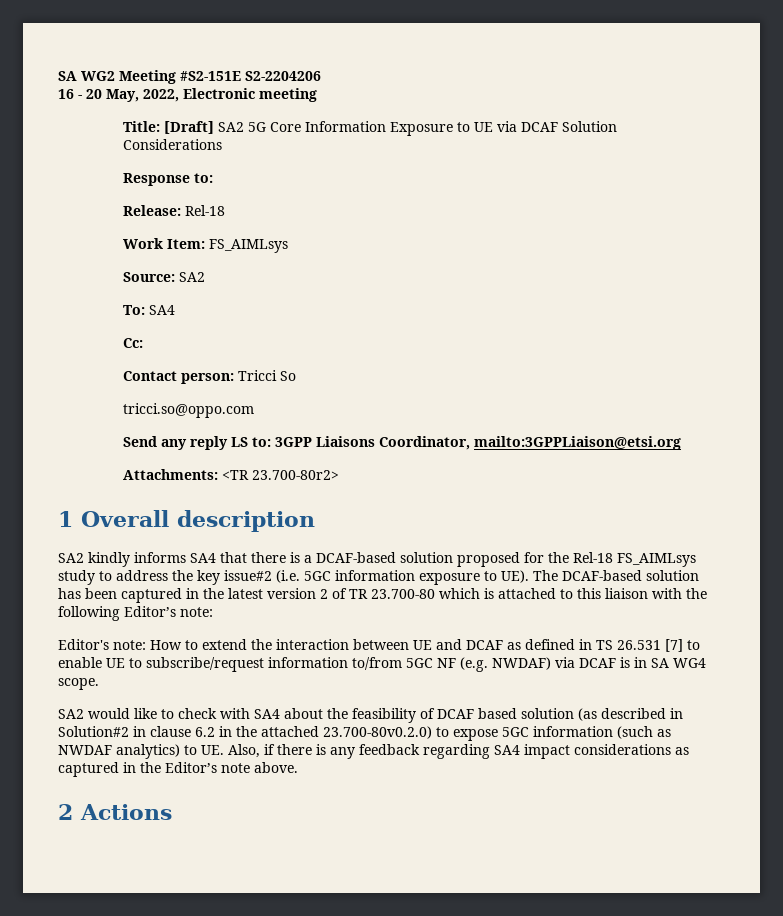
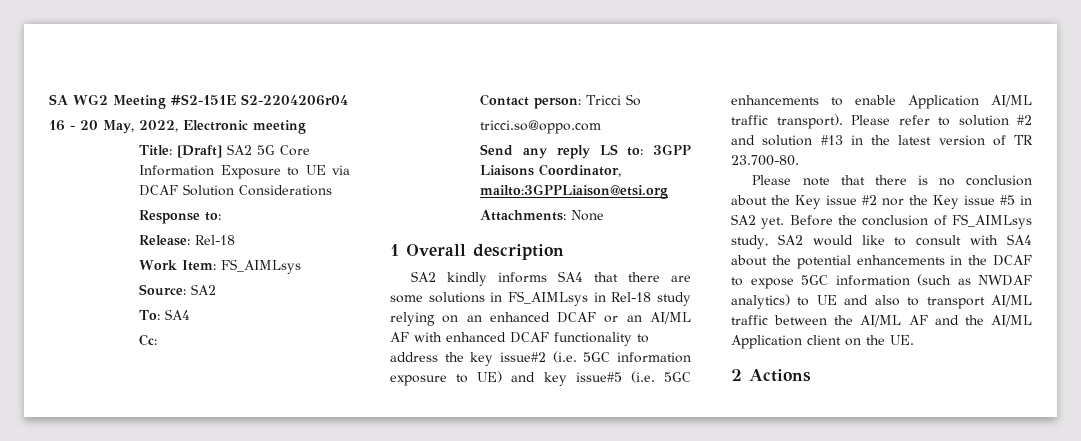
- SA WG2 Meeting #S2-151E S2-2204206
+ SA WG2 Meeting #S2-151E S2-2204206r04
- Attachments: <TR 23.700-80r2>
+ Attachments: None
- SA2 kindly informs SA4 that there is a DCAF-based solution proposed for the Rel-18 FS_AIMLsys study to address the key issue#2 (i.e. 5GC information exposure to UE). The DCAF-based solution has been captured in the latest version 2 of TR 23.700-80 which is attached to this liaison with the following Editor’s note:
- Editor's note: How to extend the interaction between UE and DCAF as defined in TS 26.531 [7] to enable UE to subscribe/request information to/from 5GC NF (e.g. NWDAF) via DCAF is in SA WG4 scope.
- SA2 would like to check with SA4 about the feasibility of DCAF based solution (as described in Solution#2 in clause 6.2 in the attached 23.700-80v0.2.0) to expose 5GC information (such as NWDAF analytics) to UE. Also, if there is any feedback regarding SA4 impact considerations as captured in the Editor’s note above.
+ SA2 kindly informs SA4 that there are some solutions in FS_AIMLsys in Rel-18 study relying on an enhanced DCAF or an AI/ML AF with enhanced DCAF functionality to address the key issue#2 (i.e. 5GC information exposure to UE) and key issue#5 (i.e. 5GC enhancements to enable Application AI/ML traffic transport). Please refer to solution #2 and solution #13 in the latest version of TR 23.700-80.
+ Please note that there is no conclusion about the Key issue #2 nor the Key issue #5 in SA2 yet. Before the conclusion of FS_AIMLsys study, SA2 would like to consult with SA4 about the potential enhancements in the DCAF to expose 5GC information (such as NWDAF analytics) to UE and also to transport AI/ML traffic between the AI/ML AF and the AI/ML Application client on the UE.

